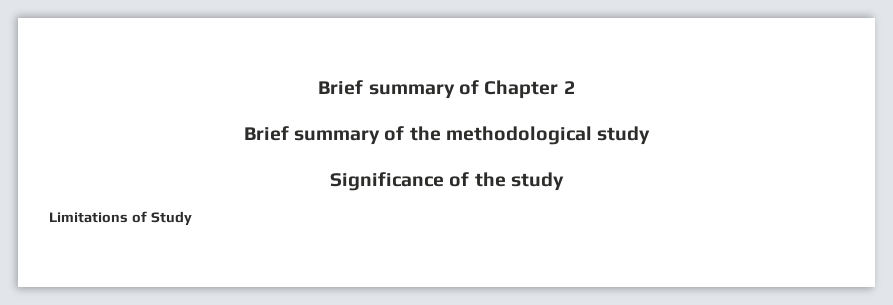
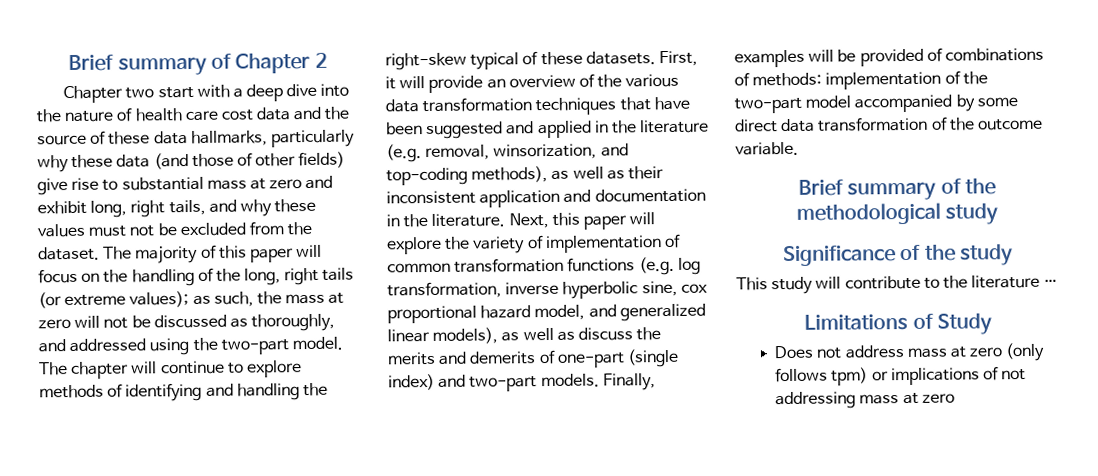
+ Chapter two start with a deep dive into the nature of health care cost data and the source of these data hallmarks, particularly why these data (and those of other fields) give rise to substantial mass at zero and exhibit long, right tails, and why these values must not be excluded from the dataset. The majority of this paper will focus on the handling of the long, right tails (or extreme values); as such, the mass at zero will not be discussed as thoroughly, and addressed using the two-part model. The chapter will continue to explore methods of identifying and handling the right-skew typical of these datasets. First, it will provide an overview of the various data transformation techniques that have been suggested and applied in the literature (e.g. removal, winsorization, and top-coding methods), as well as their inconsistent application and documentation in the literature. Next, this paper will explore the variety of implementation of common transformation functions (e.g. log transformation, inverse hyperbolic sine, cox proportional hazard model, and generalized linear models), as well as discuss the merits and demerits of one-part (single index) and two-part models. Finally, examples will be provided of combinations of methods: implementation of the two-part model accompanied by some direct data transformation of the outcome variable.
+ This study will contribute to the literature …
  Limitations of Study
+ Does not address mass at zero (only follows tpm) or implications of not addressing mass at zero

